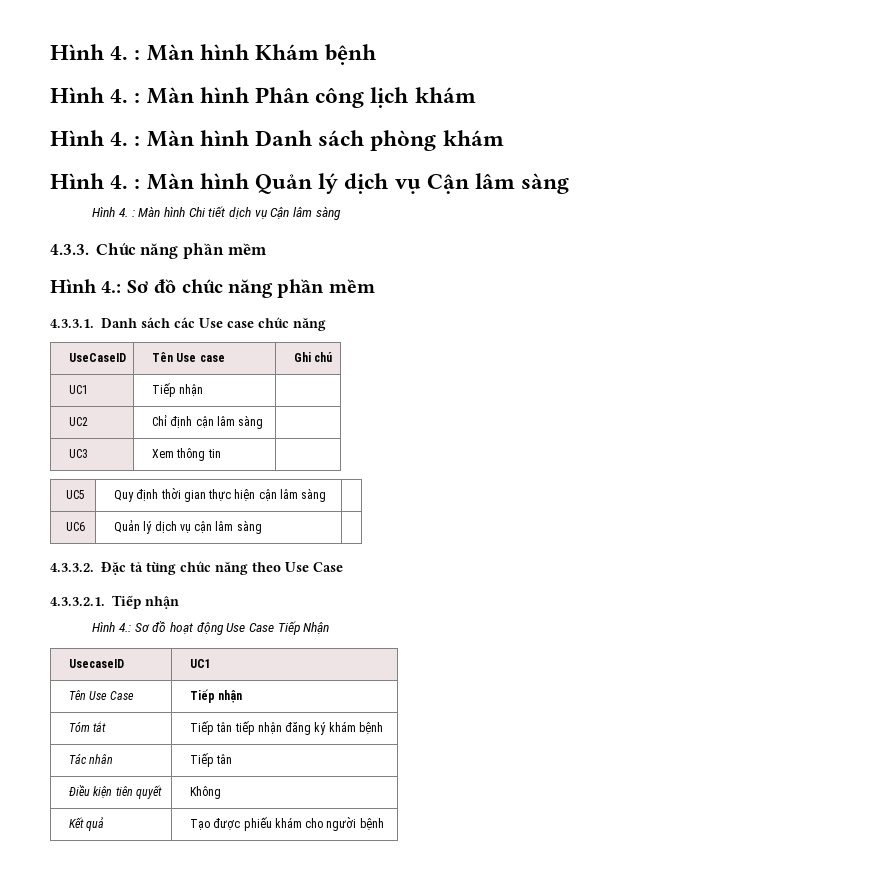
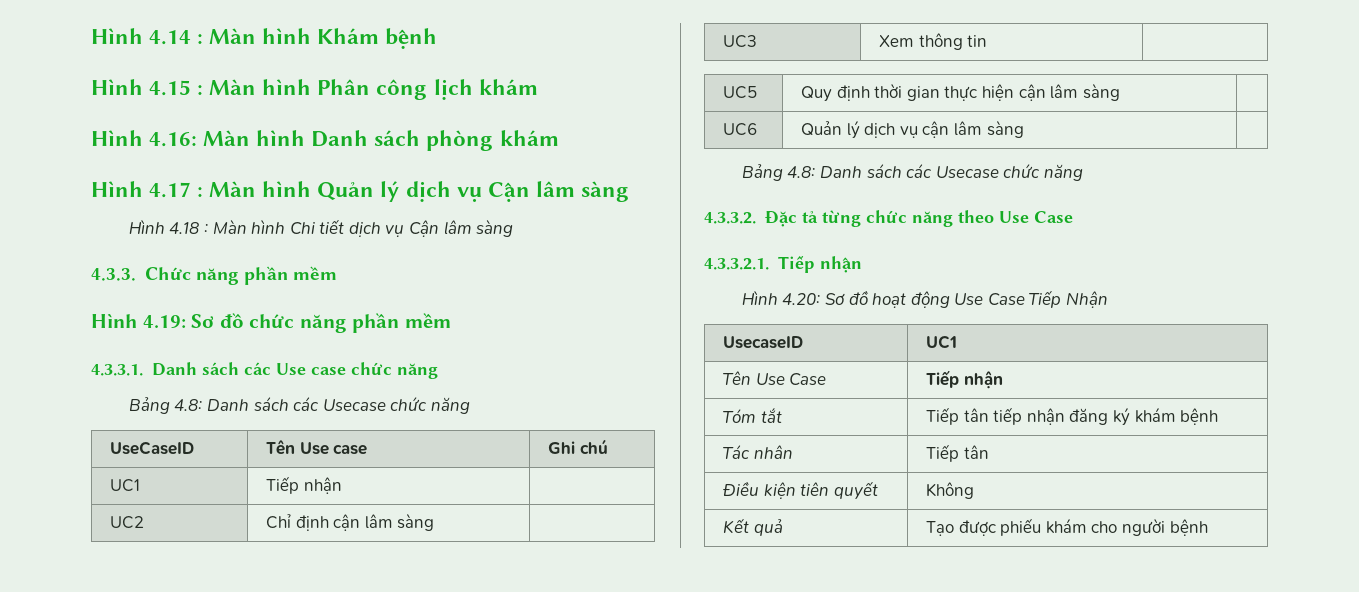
- Hình 4. : Màn hình Khám bệnh
+ Hình 4.14 : Màn hình Khám bệnh
- Hình 4. : Màn hình Phân công lịch khám
+ Hình 4.15 : Màn hình Phân công lịch khám
- Hình 4. : Màn hình Danh sách phòng khám
+ Hình 4.16: Màn hình Danh sách phòng khám
- Hình 4. : Màn hình Quản lý dịch vụ Cận lâm sàng
+ Hình 4.17 : Màn hình Quản lý dịch vụ Cận lâm sàng
- Hình 4. : Màn hình Chi tiết dịch vụ Cận lâm sàng
+ Hình 4.18 : Màn hình Chi tiết dịch vụ Cận lâm sàng
- Hình 4.: Sơ đồ chức năng phần mềm
+ Hình 4.19: Sơ đồ chức năng phần mềm
  4.3.3.1. Danh sách các Use case chức năng
+ Bảng 4.8: Danh sách các Usecase chức năng
  UC6 | Quản lý dịch vụ cận lâm sàng |
+ Bảng 4.8: Danh sách các Usecase chức năng
- Hình 4.: Sơ đồ hoạt động Use Case Tiếp Nhận
+ Hình 4.20: Sơ đồ hoạt động Use Case Tiếp Nhận

